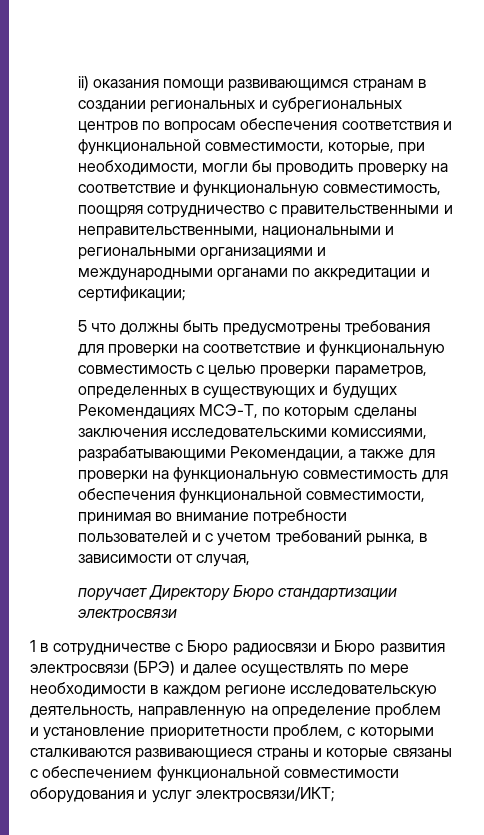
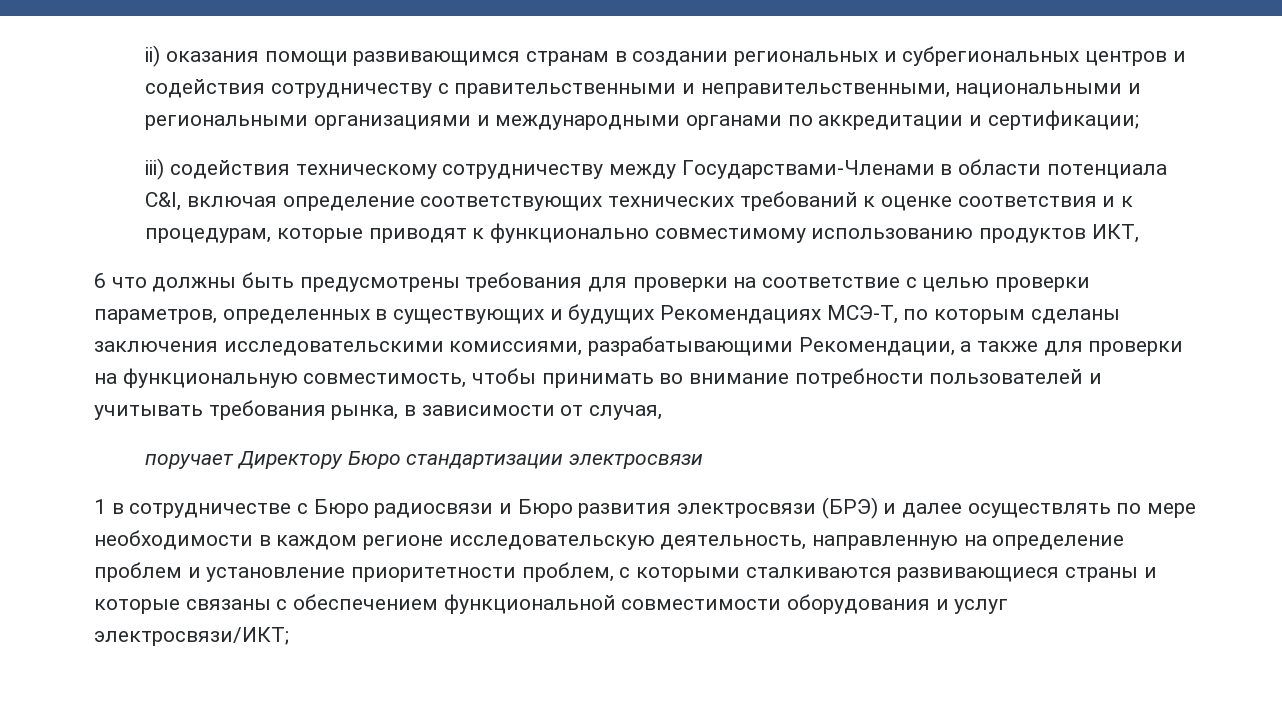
- ii) оказания помощи развивающимся странам в создании региональных и субрегиональных центров по вопросам обеспечения соответствия и функциональной совместимости, которые, при необходимости, могли бы проводить проверку на соответствие и функциональную совместимость, поощряя сотрудничество с правительственными и неправительственными, национальными и региональными организациями и международными органами по аккредитации и сертификации;
+ ii) оказания помощи развивающимся странам в создании региональных и субрегиональных центров и содействия сотрудничеству с правительственными и неправительственными, национальными и региональными организациями и международными органами по аккредитации и сертификации;
- 5 что должны быть предусмотрены требования для проверки на соответствие и функциональную совместимость с целью проверки параметров, определенных в существующих и будущих Рекомендациях МСЭ-Т, по которым сделаны заключения исследовательскими комиссиями, разрабатывающими Рекомендации, а также для проверки на функциональную совместимость для обеспечения функциональной совместимости, принимая во внимание потребности пользователей и с учетом требований рынка, в зависимости от случая,
+ iii) содействия техническому сотрудничеству между Государствами-Членами в области потенциала C&I, включая определение соответствующих технических требований к оценке соответствия и к процедурам, которые приводят к функционально совместимому использованию продуктов ИКТ,
+ 6 что должны быть предусмотрены требования для проверки на соответствие с целью проверки параметров, определенных в существующих и будущих Рекомендациях МСЭ-Т, по которым сделаны заключения исследовательскими комиссиями, разрабатывающими Рекомендации, а также для проверки на функциональную совместимость, чтобы принимать во внимание потребности пользователей и учитывать требования рынка, в зависимости от случая,

